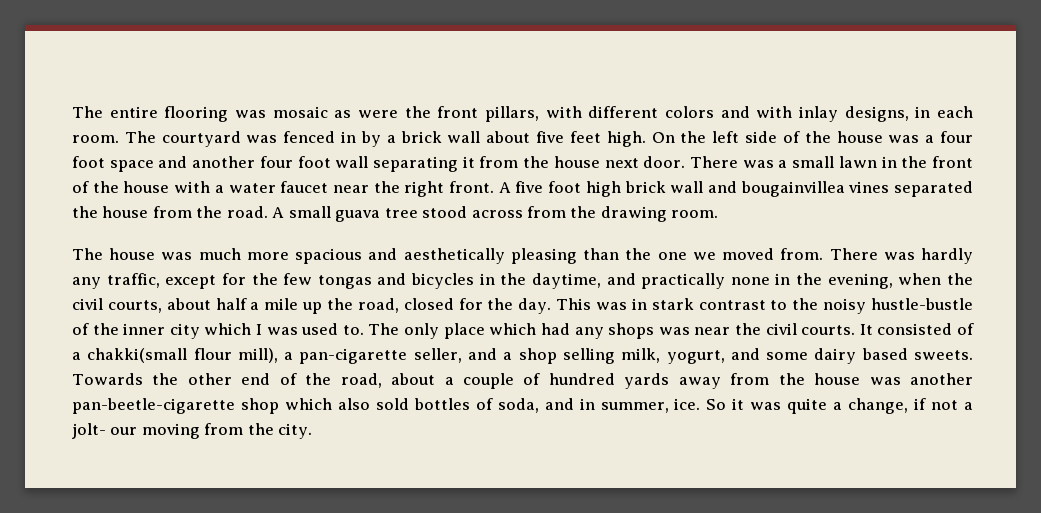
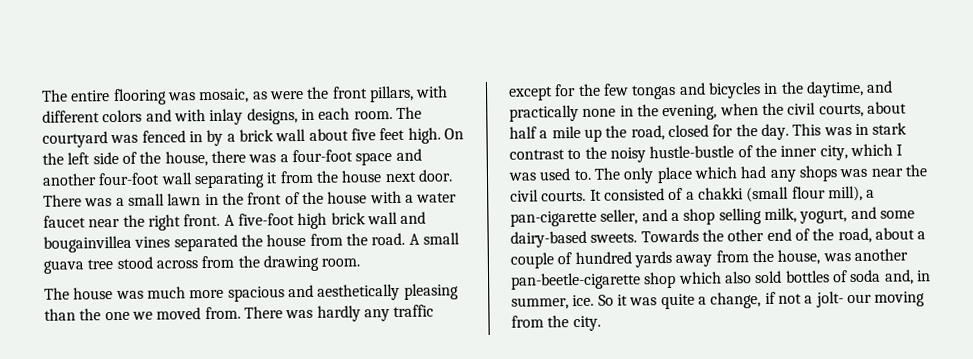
- The entire flooring was mosaic as were the front pillars, with different colors and with inlay designs, in each room.
+ The entire flooring was mosaic, as were the front pillars, with different colors and with inlay designs, in each room.
- On the left side of the house was a four foot space and another four foot wall separating it from the house next door.
+ On the left side of the house, there was a four-foot space and another four-foot wall separating it from the house next door.
- A five foot high brick wall and bougainvillea vines separated the house from the road.
+ A five-foot high brick wall and bougainvillea vines separated the house from the road.
- There was hardly any traffic, except for the few tongas and bicycles in the daytime, and practically none in the evening, when the civil courts, about half a mile up the road, closed for the day.
+ There was hardly any traffic except for the few tongas and bicycles in the daytime, and practically none in the evening, when the civil courts, about half a mile up the road, closed for the day.
- This was in stark contrast to the noisy hustle-bustle of the inner city which I was used to.
+ This was in stark contrast to the noisy hustle-bustle of the inner city, which I was used to.
- It consisted of a chakki(small flour mill), a pan-cigarette seller, and a shop selling milk, yogurt, and some dairy based sweets.
+ It consisted of a chakki (small flour mill), a pan-cigarette seller, and a shop selling milk, yogurt, and some dairy-based sweets.
- Towards the other end of the road, about a couple of hundred yards away from the house was another pan-beetle-cigarette shop which also sold bottles of soda, and in summer, ice.
+ Towards the other end of the road, about a couple of hundred yards away from the house, was another pan-beetle-cigarette shop which also sold bottles of soda and, in summer, ice.

